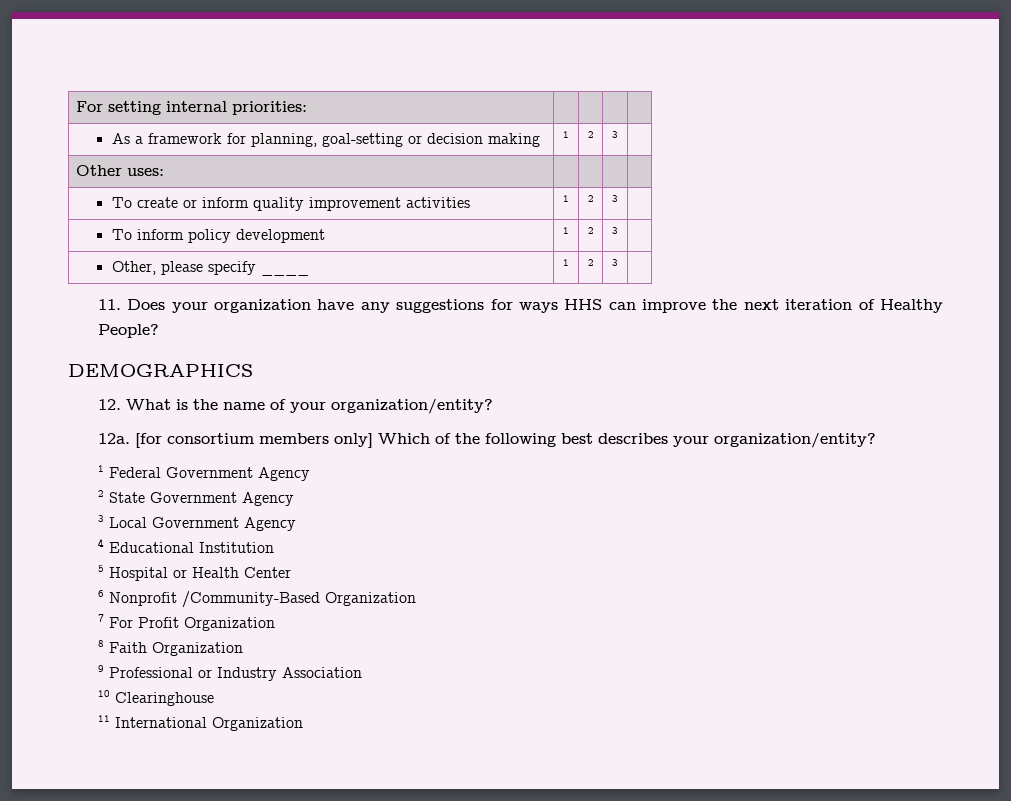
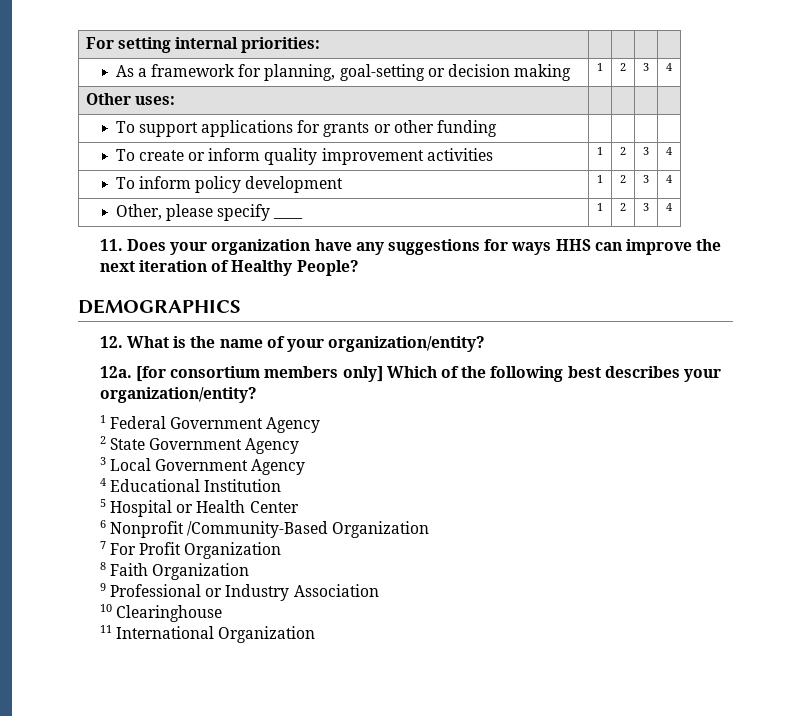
- As a framework for planning, goal-setting or decision making | 1 | 2 | 3 |
+ As a framework for planning, goal-setting or decision making | 1 | 2 | 3 | 4
+ To support applications for grants or other funding | | | |
- To create or inform quality improvement activities | 1 | 2 | 3 |
+ To create or inform quality improvement activities | 1 | 2 | 3 | 4
- To inform policy development | 1 | 2 | 3 |
+ To inform policy development | 1 | 2 | 3 | 4
- Other, please specify ____ | 1 | 2 | 3 |
+ Other, please specify ____ | 1 | 2 | 3 | 4

